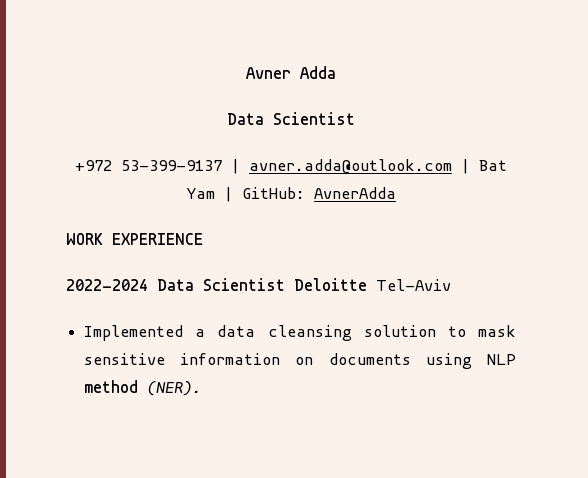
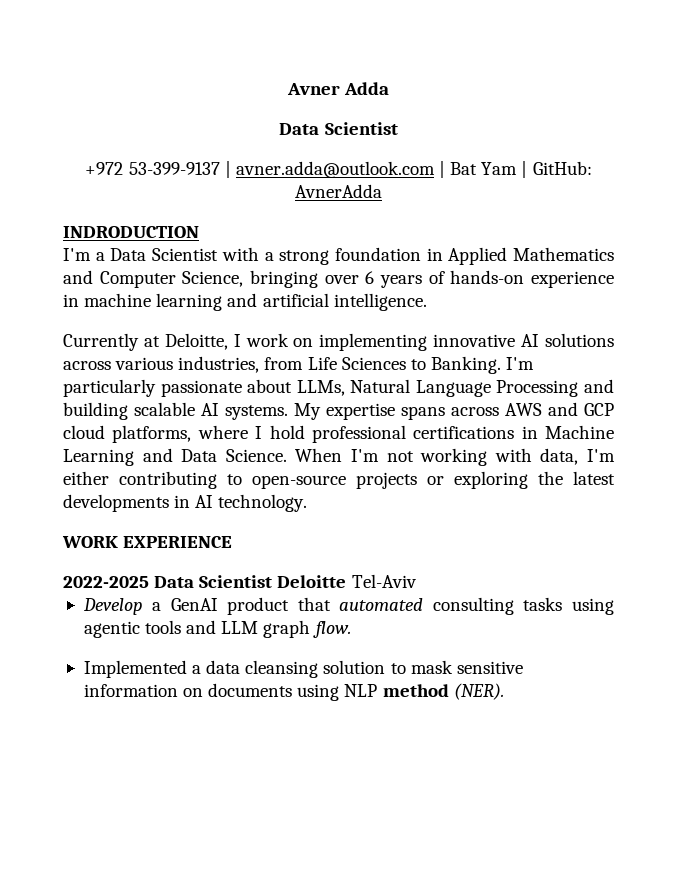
+ INDRODUCTION
+ I'm a Data Scientist with a strong foundation in Applied Mathematics and Computer Science, bringing over 6 years of hands-on experience in machine learning and artificial intelligence.
+ Currently at Deloitte, I work on implementing innovative AI solutions across various industries, from Life Sciences to Banking. I'm particularly passionate about LLMs, Natural Language Processing and building scalable AI systems. My expertise spans across AWS and GCP cloud platforms, where I hold professional certifications in Machine Learning and Data Science. When I'm not working with data, I'm either contributing to open-source projects or exploring the latest developments in AI technology.
- 2022-2024 Data Scientist Deloitte Tel-Aviv
+ 2022-2025 Data Scientist Deloitte Tel-Aviv
+ Develop a GenAI product that automated consulting tasks using agentic tools and LLM graph flow.

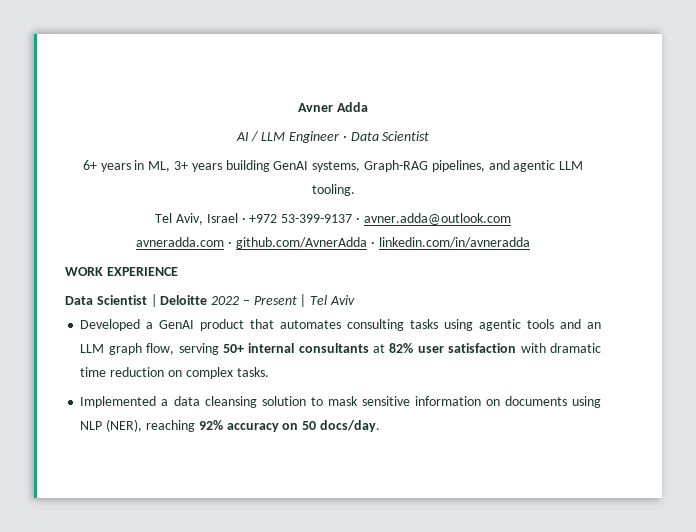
  Avner Adda
- Data Scientist
- +972 53-399-9137 | avner.adda@outlook.com | Bat Yam | GitHub: AvnerAdda
- INDRODUCTION
- I'm a Data Scientist with a strong foundation in Applied Mathematics and Computer Science, bringing over 6 years of hands-on experience in machine learning and artificial intelligence.
- Currently at Deloitte, I work on implementing innovative AI solutions across various industries, from Life Sciences to Banking. I'm particularly passionate about LLMs, Natural Language Processing and building scalable AI systems. My expertise spans across AWS and GCP cloud platforms, where I hold professional certifications in Machine Learning and Data Science. When I'm not working with data, I'm either contributing to open-source projects or exploring the latest developments in AI technology.
+ AI / LLM Engineer · Data Scientist
+ 6+ years in ML, 3+ years building GenAI systems, Graph-RAG pipelines, and agentic LLM tooling.
+ Tel Aviv, Israel · +972 53-399-9137 · avner.adda@outlook.com
+ avneradda.com · github.com/AvnerAdda · linkedin.com/in/avneradda
- 2022-2025 Data Scientist Deloitte Tel-Aviv
- Develop a GenAI product that automated consulting tasks using agentic tools and LLM graph flow.
+ Data Scientist | Deloitte 2022 – Present | Tel Aviv
+ Developed a GenAI product that automates consulting tasks using agentic tools and an LLM graph flow, serving 50+ internal consultants at 82% user satisfaction with dramatic time reduction on complex tasks.
- Implemented a data cleansing solution to mask sensitive information on documents using NLP method (NER).
+ Implemented a data cleansing solution to mask sensitive information on documents using NLP (NER), reaching 92% accuracy on 50 docs/day.

